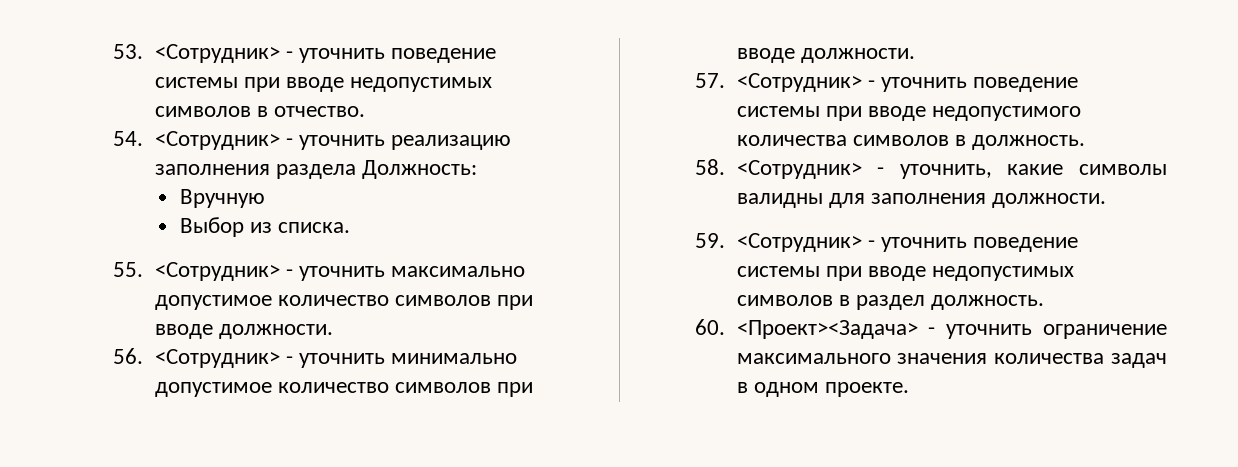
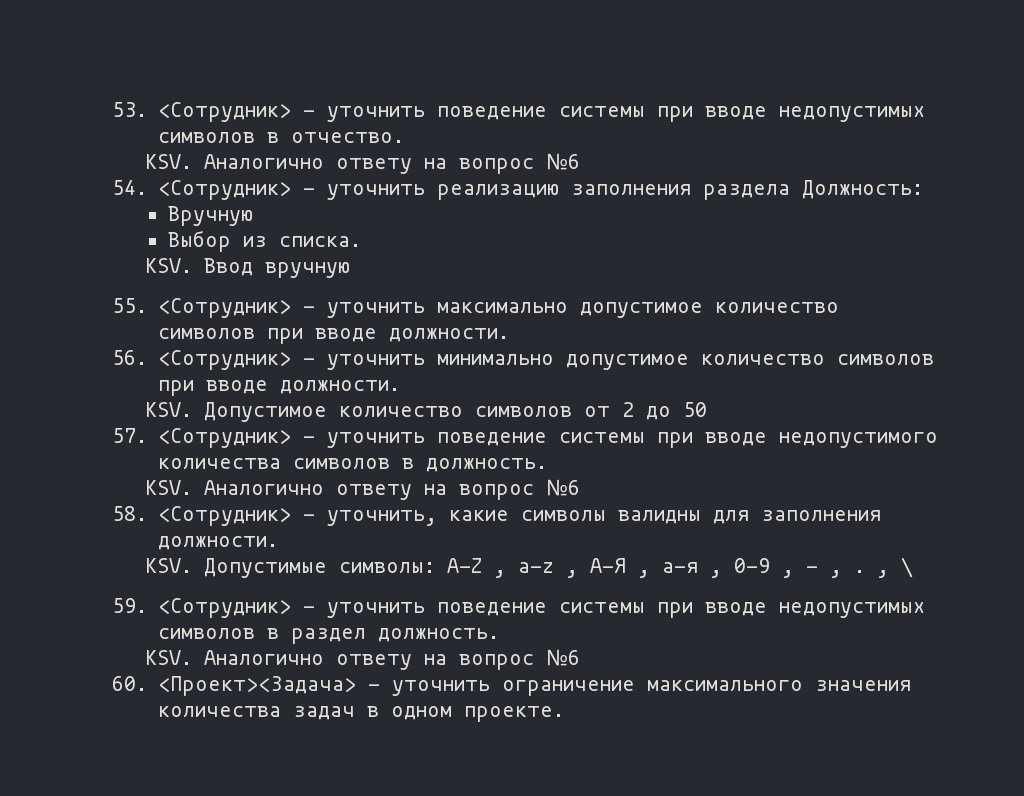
  53. <Сотрудник> - уточнить поведение системы при вводе недопустимых символов в отчество.
+ KSV. Аналогично ответу на вопрос №6
+ KSV. Ввод вручную
+ KSV. Допустимое количество символов от 2 до 50
  57. <Сотрудник> - уточнить поведение системы при вводе недопустимого количества символов в должность.
+ KSV. Аналогично ответу на вопрос №6
+ KSV. Допустимые символы: A-Z , a-z , А-Я , а-я , 0-9 , - , . , \
  59. <Сотрудник> - уточнить поведение системы при вводе недопустимых символов в раздел должность.
+ KSV. Аналогично ответу на вопрос №6

